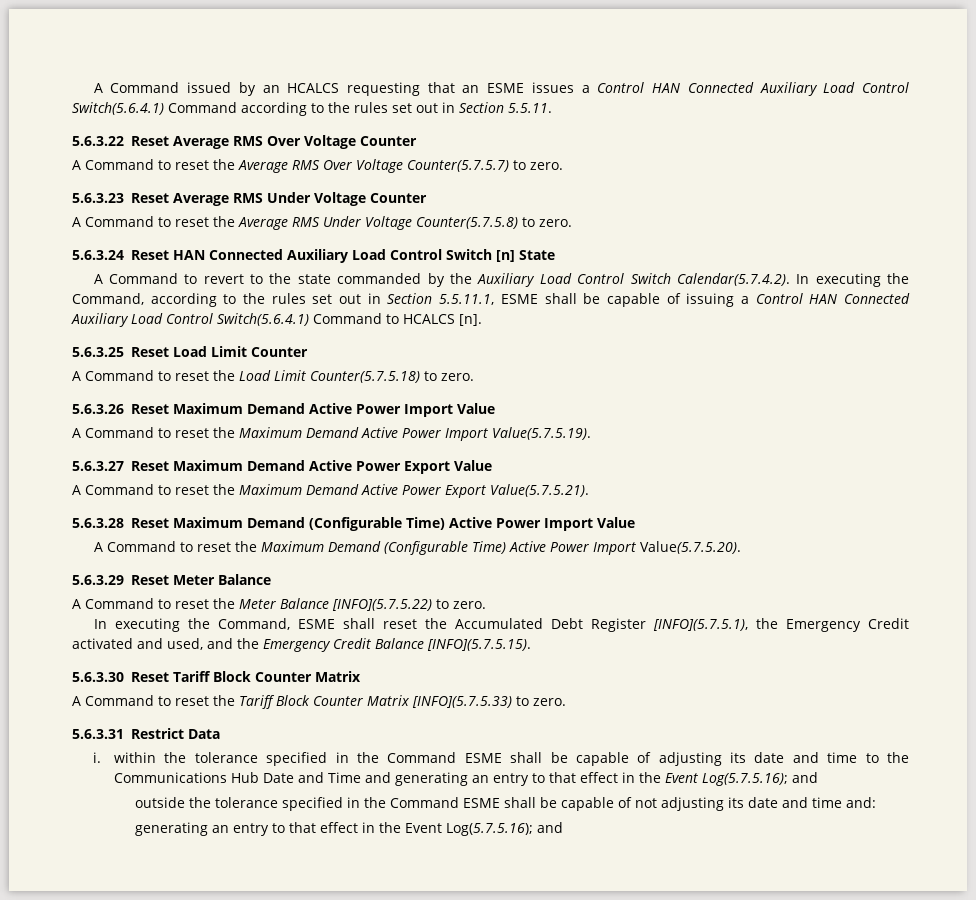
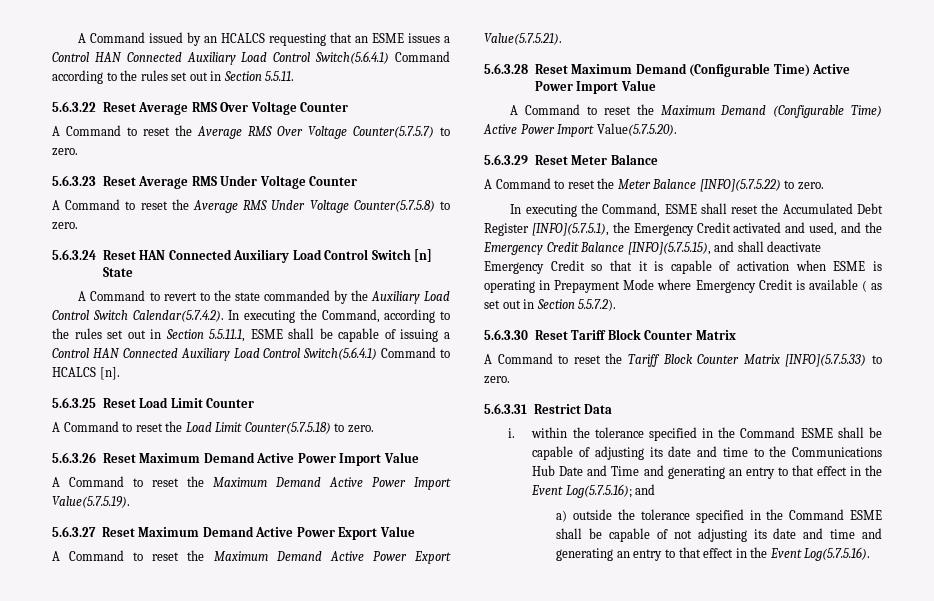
- In executing the Command, ESME shall reset the Accumulated Debt Register [INFO](5.7.5.1), the Emergency Credit activated and used, and the Emergency Credit Balance [INFO](5.7.5.15).
+ In executing the Command, ESME shall reset the Accumulated Debt Register [INFO](5.7.5.1), the Emergency Credit activated and used, and the Emergency Credit Balance [INFO](5.7.5.15), and shall deactivate Emergency Credit so that it is capable of activation when ESME is operating in Prepayment Mode where Emergency Credit is available ( as set out in Section 5.5.7.2).
- outside the tolerance specified in the Command ESME shall be capable of not adjusting its date and time and:
- generating an entry to that effect in the Event Log(5.7.5.16); and
+ a) outside the tolerance specified in the Command ESME shall be capable of not adjusting its date and time and generating an entry to that effect in the Event Log(5.7.5.16).

